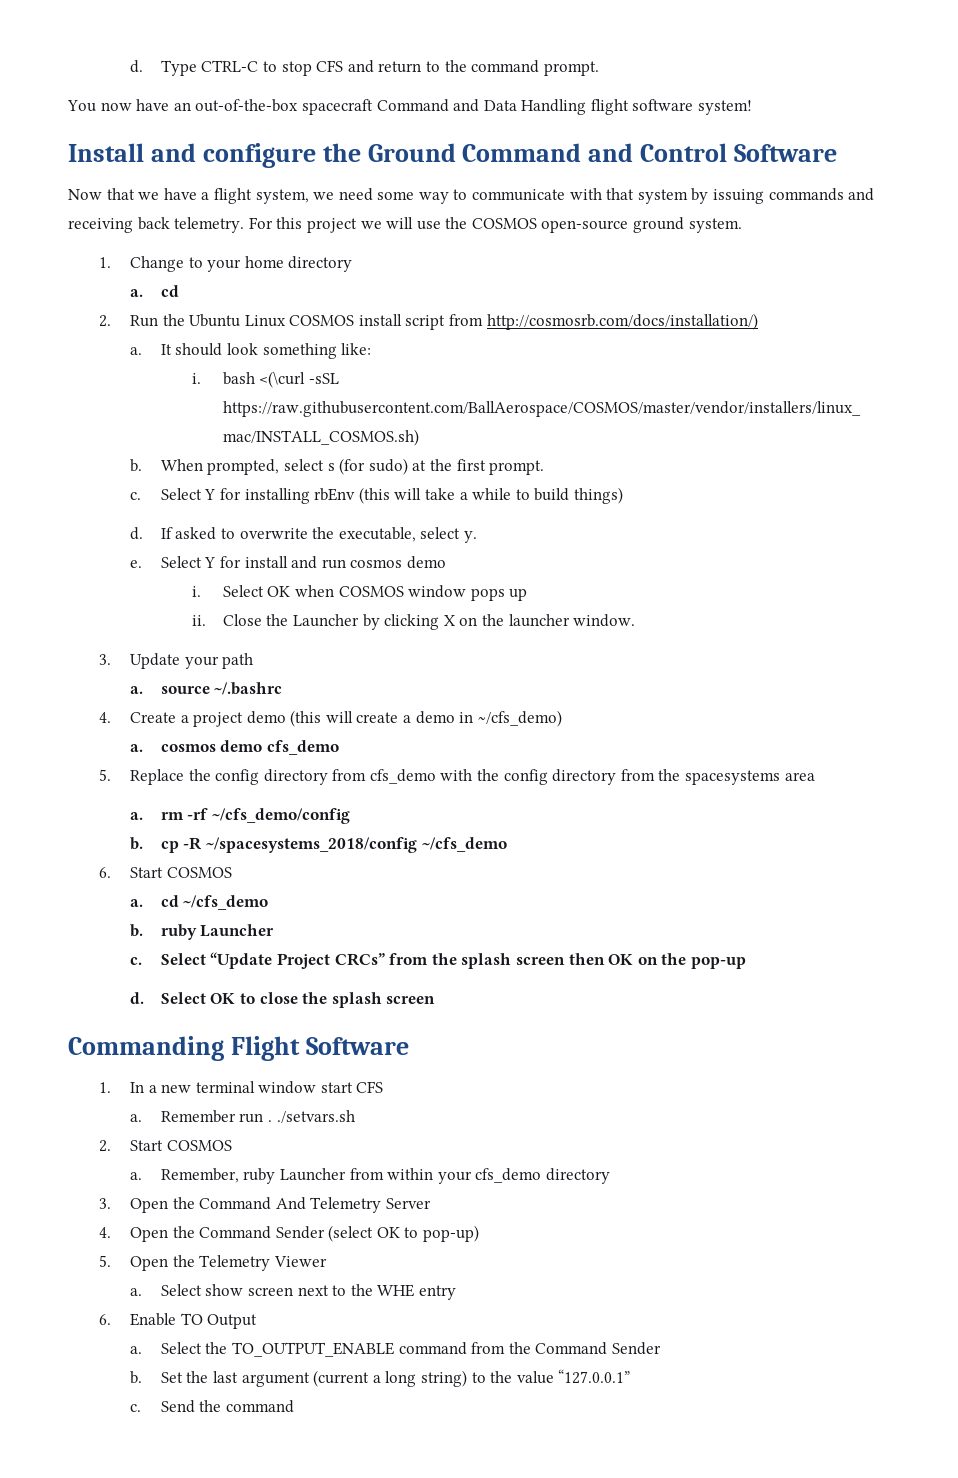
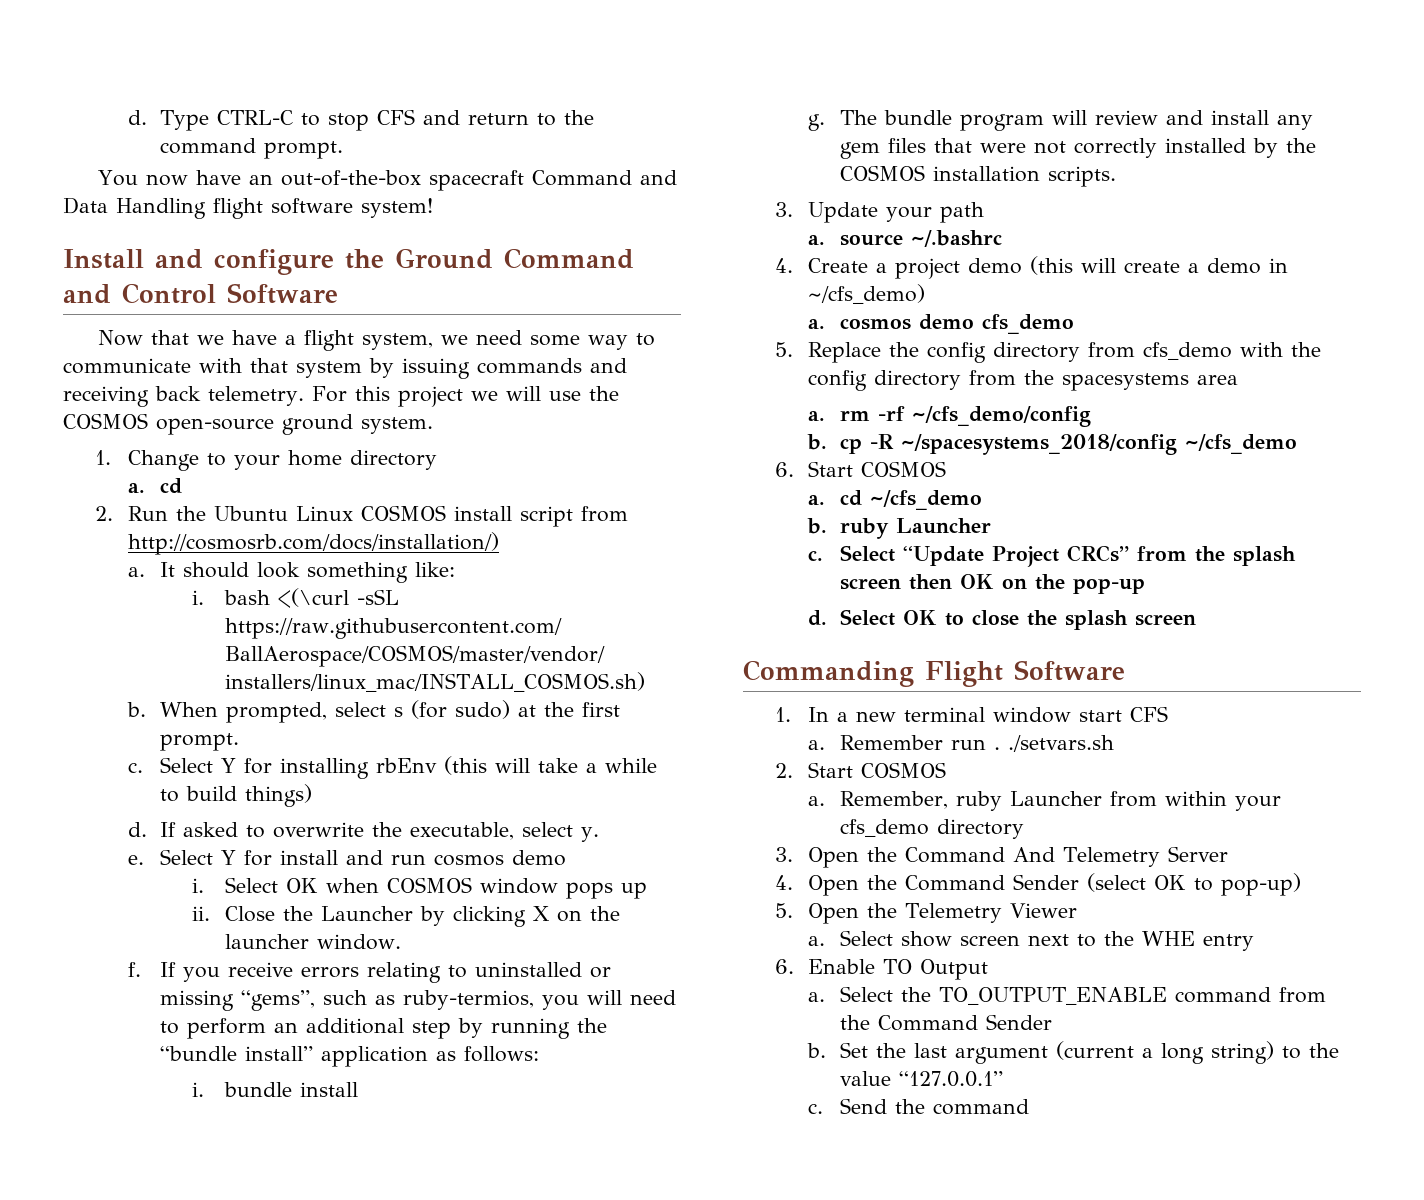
+ f. If you receive errors relating to uninstalled or missing “gems”, such as ruby-termios, you will need to perform an additional step by running the “bundle install” application as follows:
+ i. bundle install
+ g. The bundle program will review and install any gem files that were not correctly installed by the COSMOS installation scripts.

